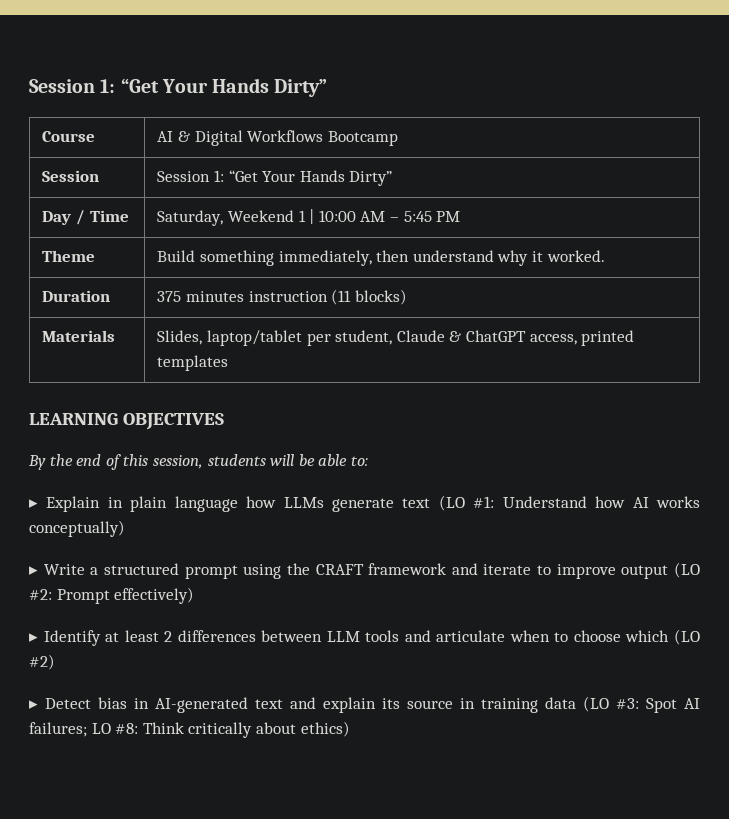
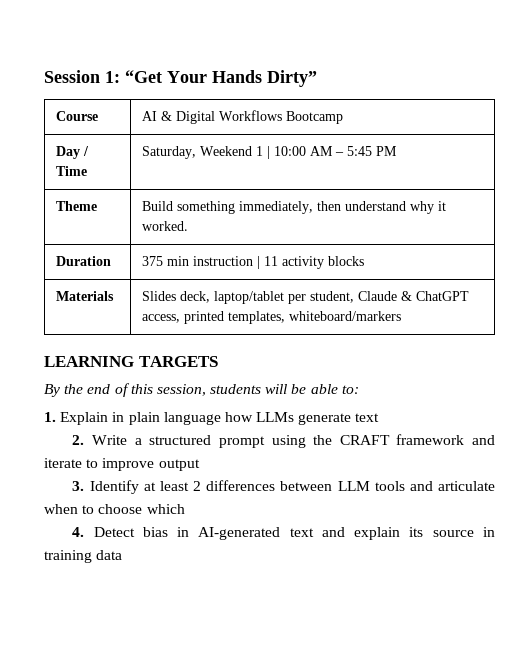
- Session | Session 1: “Get Your Hands Dirty”
- Duration | 375 minutes instruction (11 blocks)
+ Duration | 375 min instruction | 11 activity blocks
- Materials | Slides, laptop/tablet per student, Claude & ChatGPT access, printed templates
+ Materials | Slides deck, laptop/tablet per student, Claude & ChatGPT access, printed templates, whiteboard/markers
- LEARNING OBJECTIVES
+ LEARNING TARGETS
- ▸ Explain in plain language how LLMs generate text (LO #1: Understand how AI works conceptually)
- ▸ Write a structured prompt using the CRAFT framework and iterate to improve output (LO #2: Prompt effectively)
- ▸ Identify at least 2 differences between LLM tools and articulate when to choose which (LO #2)
- ▸ Detect bias in AI-generated text and explain its source in training data (LO #3: Spot AI failures; LO #8: Think critically about ethics)
+ 1. Explain in plain language how LLMs generate text
+ 2. Write a structured prompt using the CRAFT framework and iterate to improve output
+ 3. Identify at least 2 differences between LLM tools and articulate when to choose which
+ 4. Detect bias in AI-generated text and explain its source in training data

